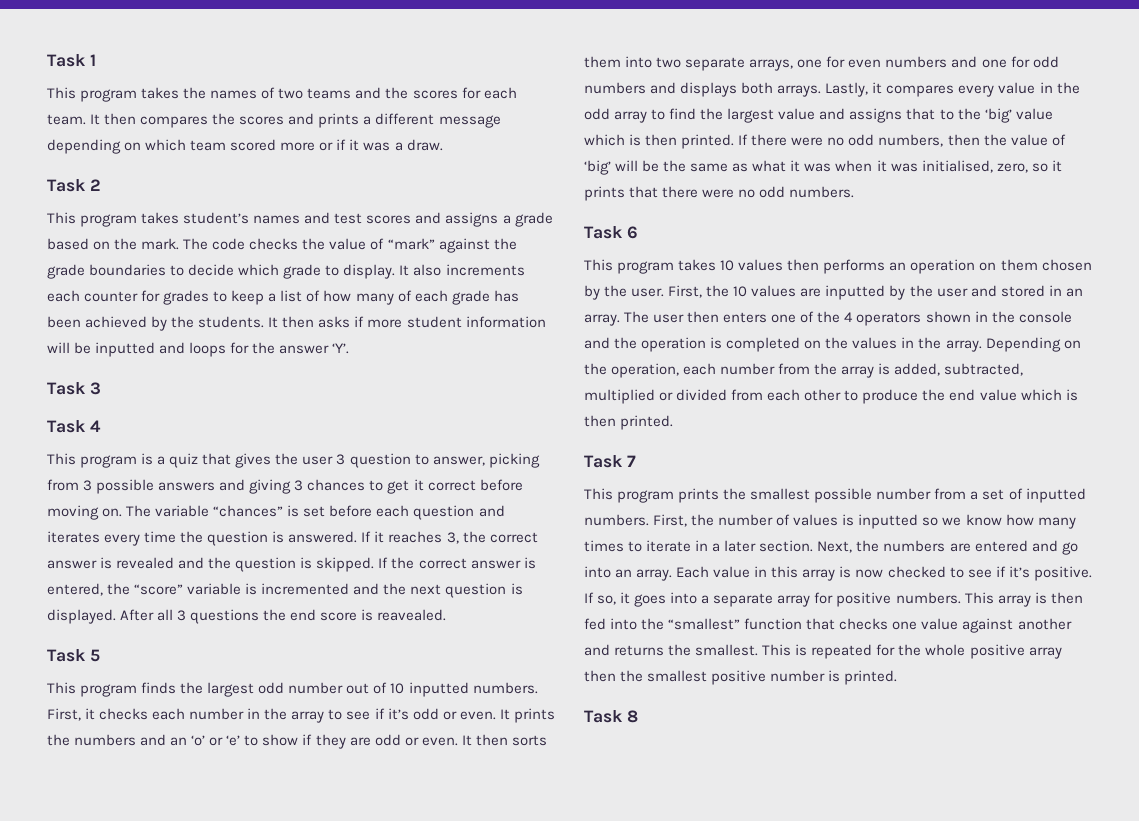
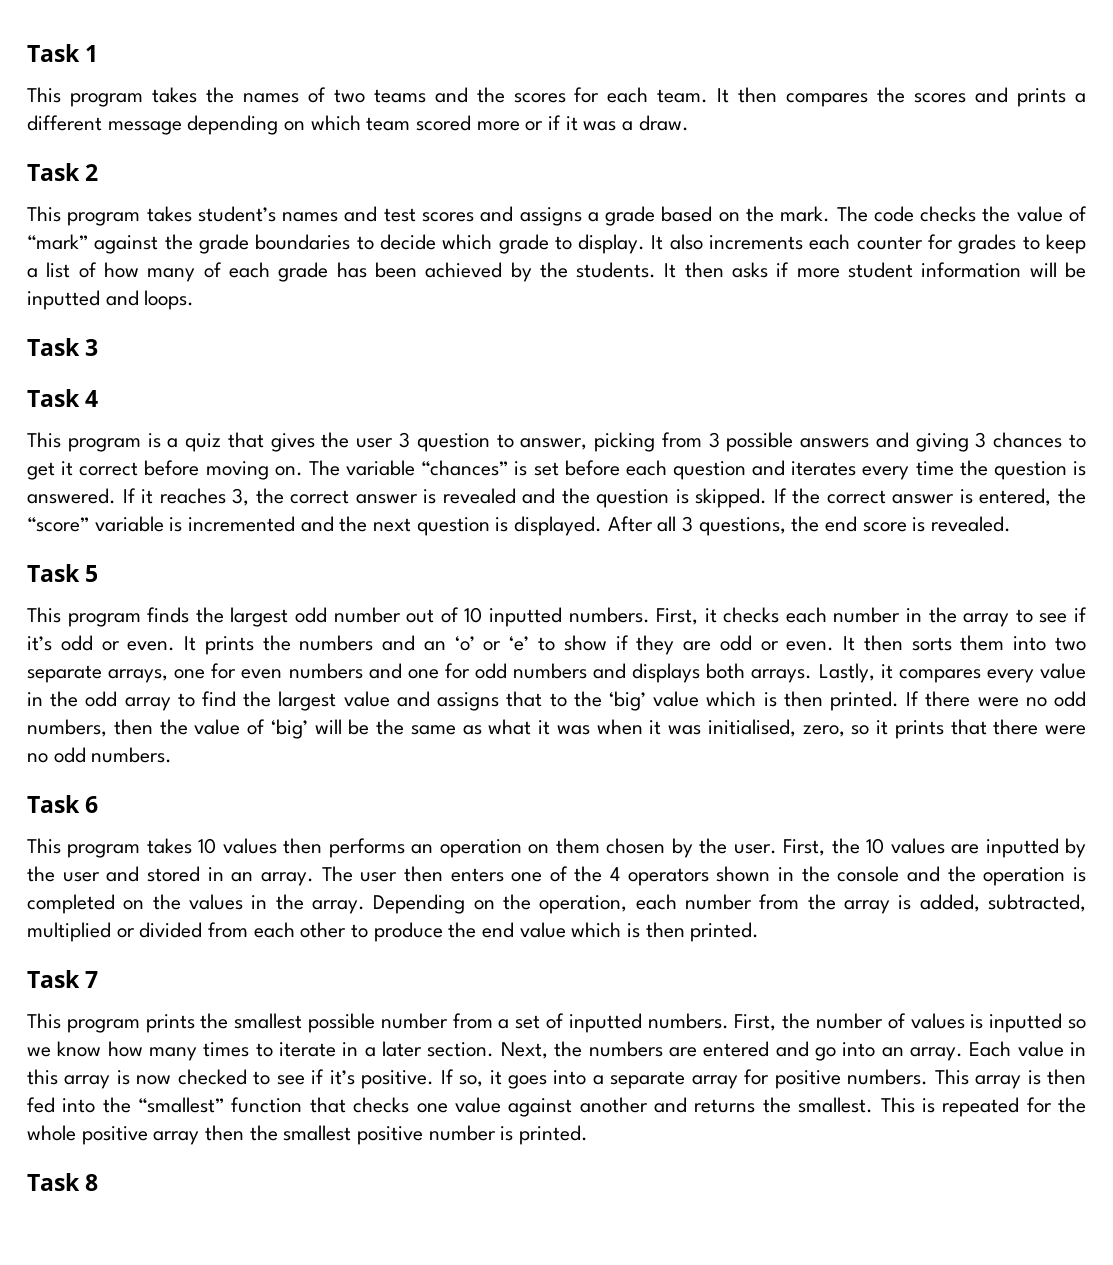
- It then asks if more student information will be inputted and loops for the answer ‘Y’.
+ It then asks if more student information will be inputted and loops.
- After all 3 questions the end score is reavealed.
+ After all 3 questions, the end score is revealed.

